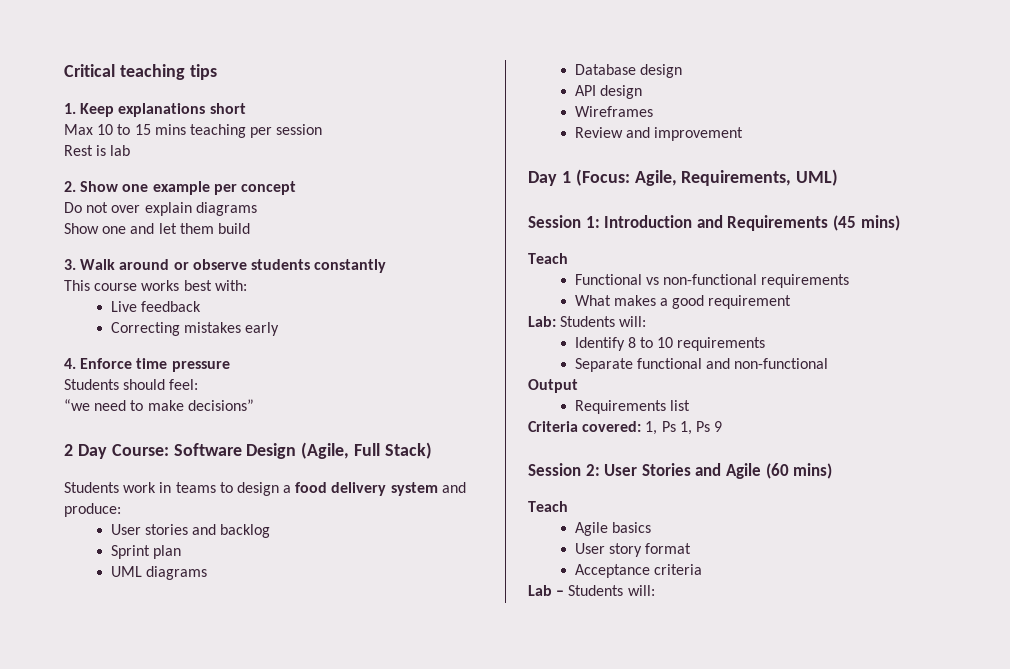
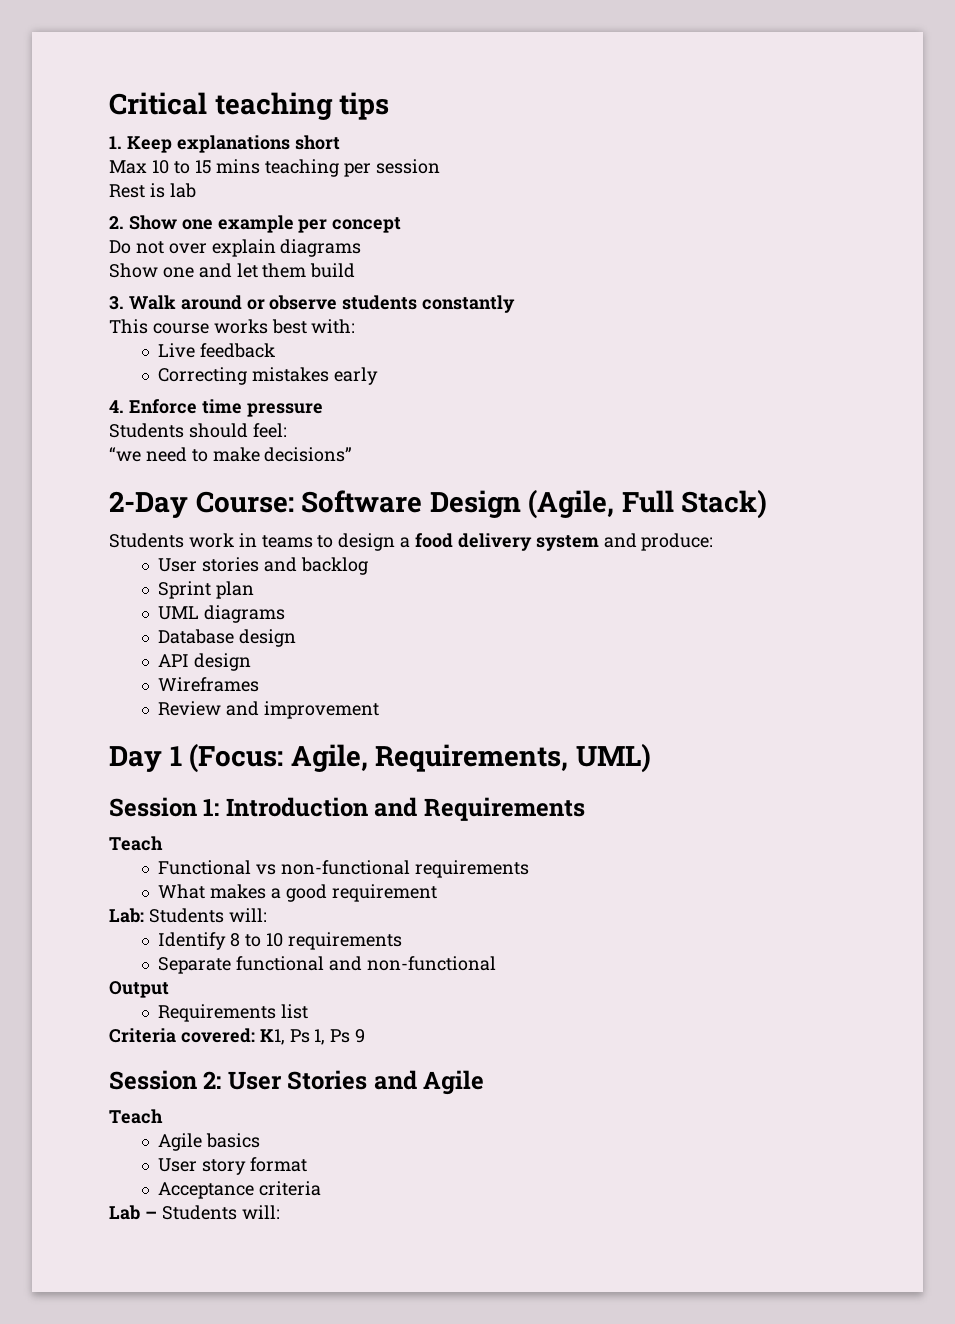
- 2 Day Course: Software Design (Agile, Full Stack)
+ 2-Day Course: Software Design (Agile, Full Stack)
- Session 1: Introduction and Requirements (45 mins)
+ Session 1: Introduction and Requirements
- Criteria covered: 1, Ps 1, Ps 9
+ Criteria covered: K1, Ps 1, Ps 9
- Session 2: User Stories and Agile (60 mins)
+ Session 2: User Stories and Agile

